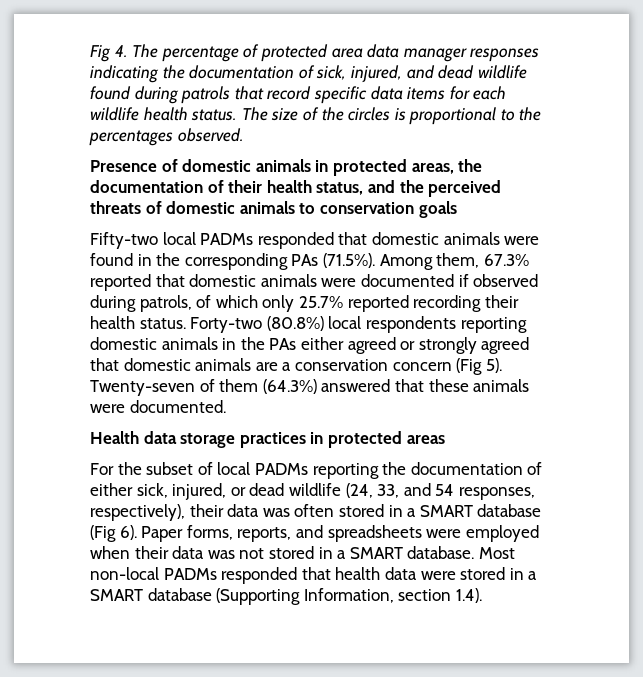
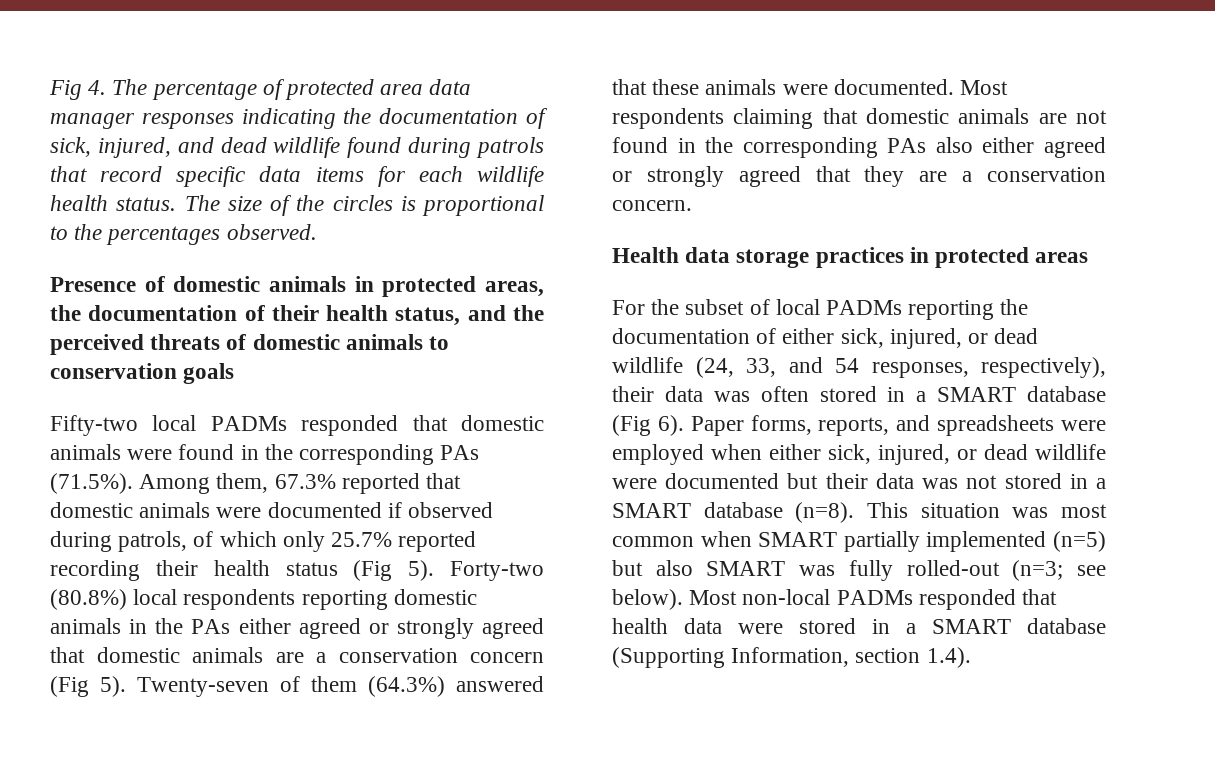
- Fifty-two local PADMs responded that domestic animals were found in the corresponding PAs (71.5%). Among them, 67.3% reported that domestic animals were documented if observed during patrols, of which only 25.7% reported recording their health status.
+ Fifty-two local PADMs responded that domestic animals were found in the corresponding PAs (71.5%). Among them, 67.3% reported that domestic animals were documented if observed during patrols, of which only 25.7% reported recording their health status (Fig 5).
+ Most respondents claiming that domestic animals are not found in the corresponding PAs also either agreed or strongly agreed that they are a conservation concern.
- Paper forms, reports, and spreadsheets were employed when their data was not stored in a SMART database.
+ Paper forms, reports, and spreadsheets were employed when either sick, injured, or dead wildlife were documented but their data was not stored in a SMART database (n=8). This situation was most common when SMART partially implemented (n=5) but also SMART was fully rolled-out (n=3; see below).

